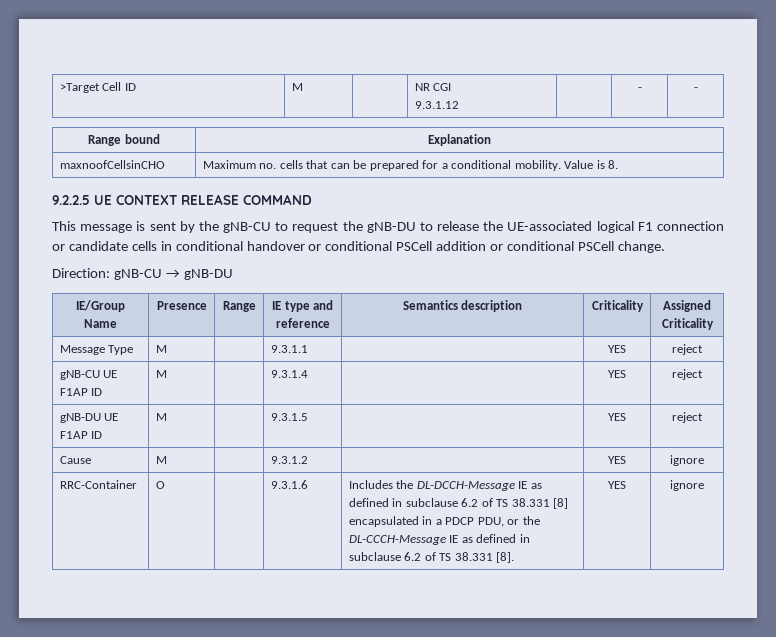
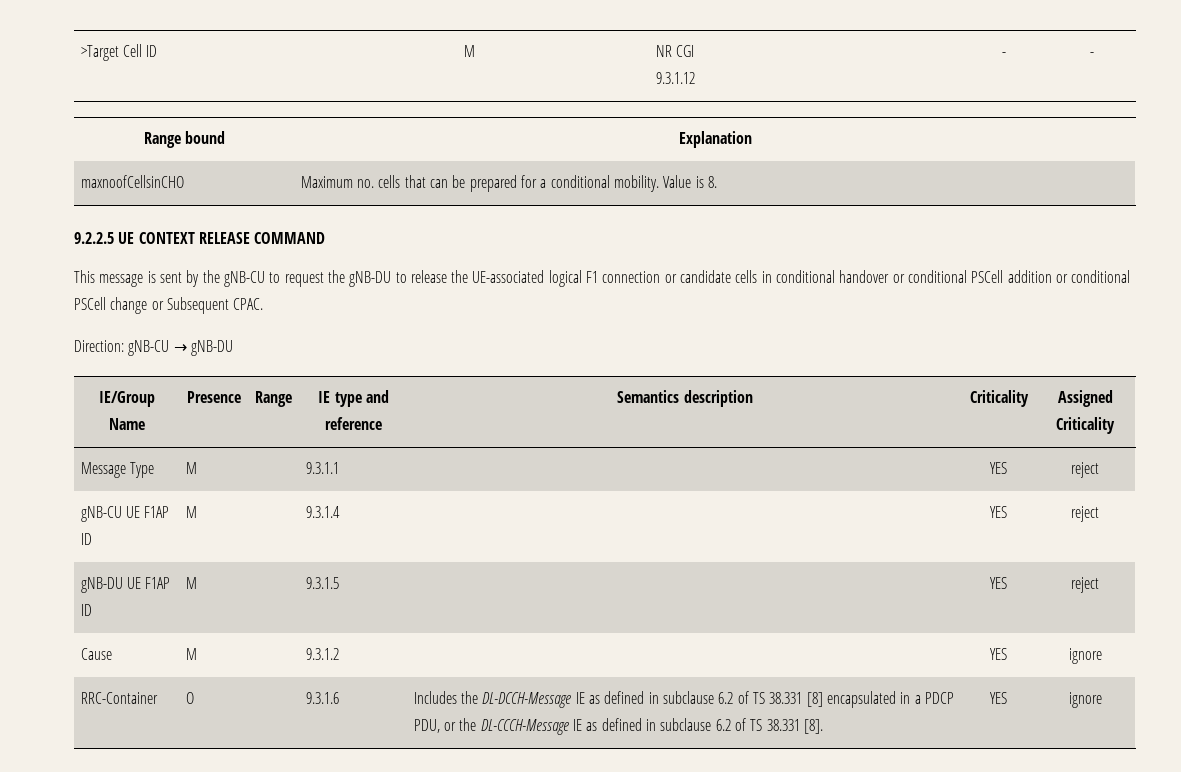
- This message is sent by the gNB-CU to request the gNB-DU to release the UE-associated logical F1 connection or candidate cells in conditional handover or conditional PSCell addition or conditional PSCell change.
+ This message is sent by the gNB-CU to request the gNB-DU to release the UE-associated logical F1 connection or candidate cells in conditional handover or conditional PSCell addition or conditional PSCell change or Subsequent CPAC.

